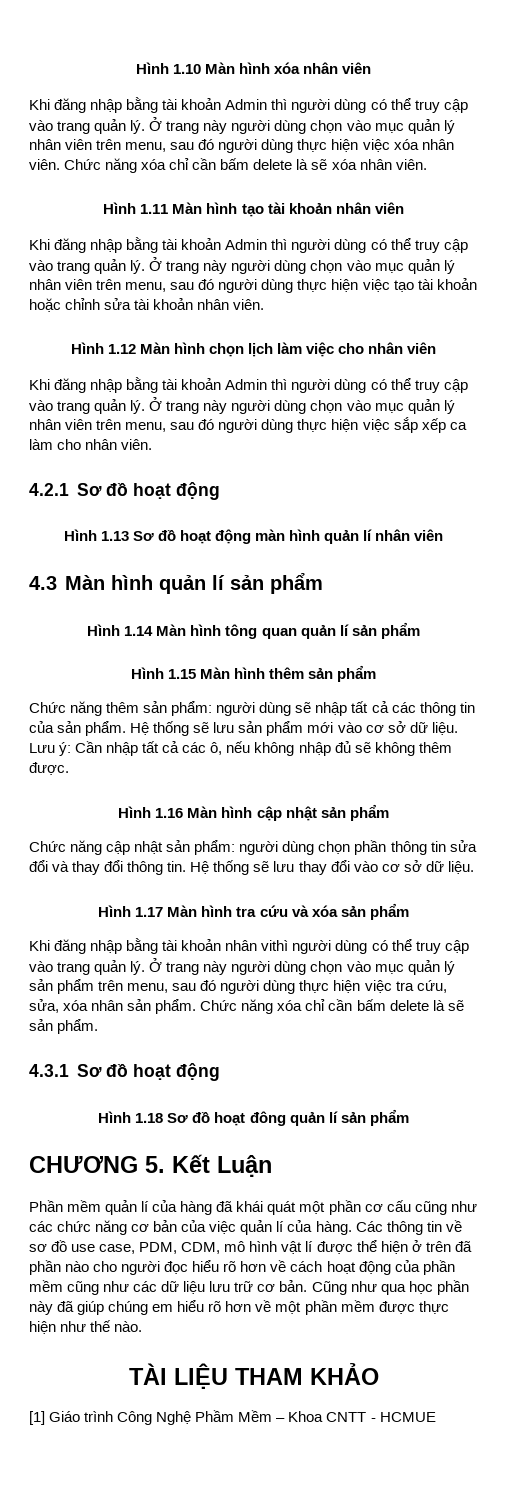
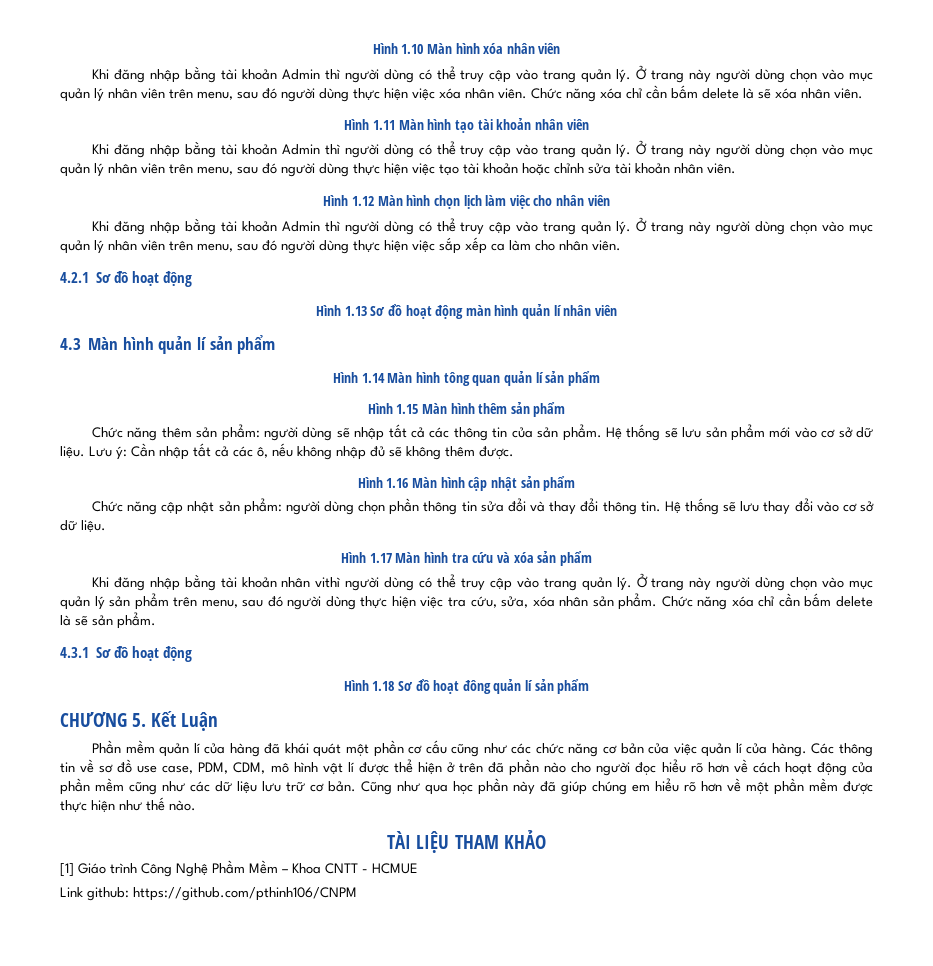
+ Link github: https://github.com/pthinh106/CNPM

